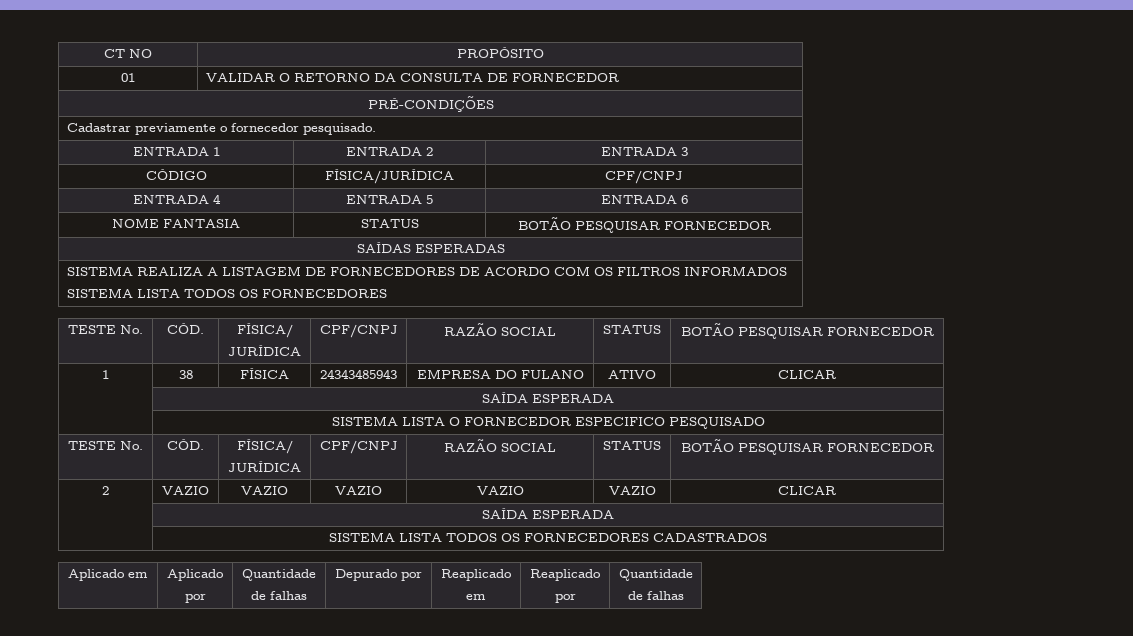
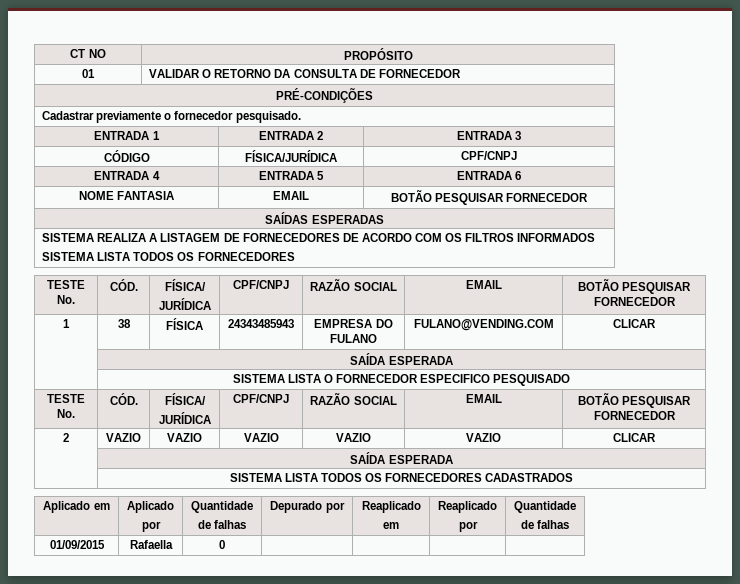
- NOME FANTASIA | STATUS | BOTÃO PESQUISAR FORNECEDOR
+ NOME FANTASIA | EMAIL | BOTÃO PESQUISAR FORNECEDOR
  SISTEMA REALIZA A LISTAGEM DE FORNECEDORES DE ACORDO COM OS FILTROS INFORMADOS
  SISTEMA LISTA TODOS OS FORNECEDORES
  TESTE No. | CÓD. | FÍSICA/
- JURÍDICA | CPF/CNPJ | RAZÃO SOCIAL | STATUS | BOTÃO PESQUISAR FORNECEDOR
+ JURÍDICA | CPF/CNPJ | RAZÃO SOCIAL | EMAIL | BOTÃO PESQUISAR FORNECEDOR
- 1 | 38 | FÍSICA | 24343485943 | EMPRESA DO FULANO | ATIVO | CLICAR
+ 1 | 38 | FÍSICA | 24343485943 | EMPRESA DO FULANO | FULANO@VENDING.COM | CLICAR
  | SISTEMA LISTA O FORNECEDOR ESPECIFICO PESQUISADO
  TESTE No. | CÓD. | FÍSICA/
- JURÍDICA | CPF/CNPJ | RAZÃO SOCIAL | STATUS | BOTÃO PESQUISAR FORNECEDOR
+ JURÍDICA | CPF/CNPJ | RAZÃO SOCIAL | EMAIL | BOTÃO PESQUISAR FORNECEDOR
+ 01/09/2015 | Rafaella | 0 | | | |

